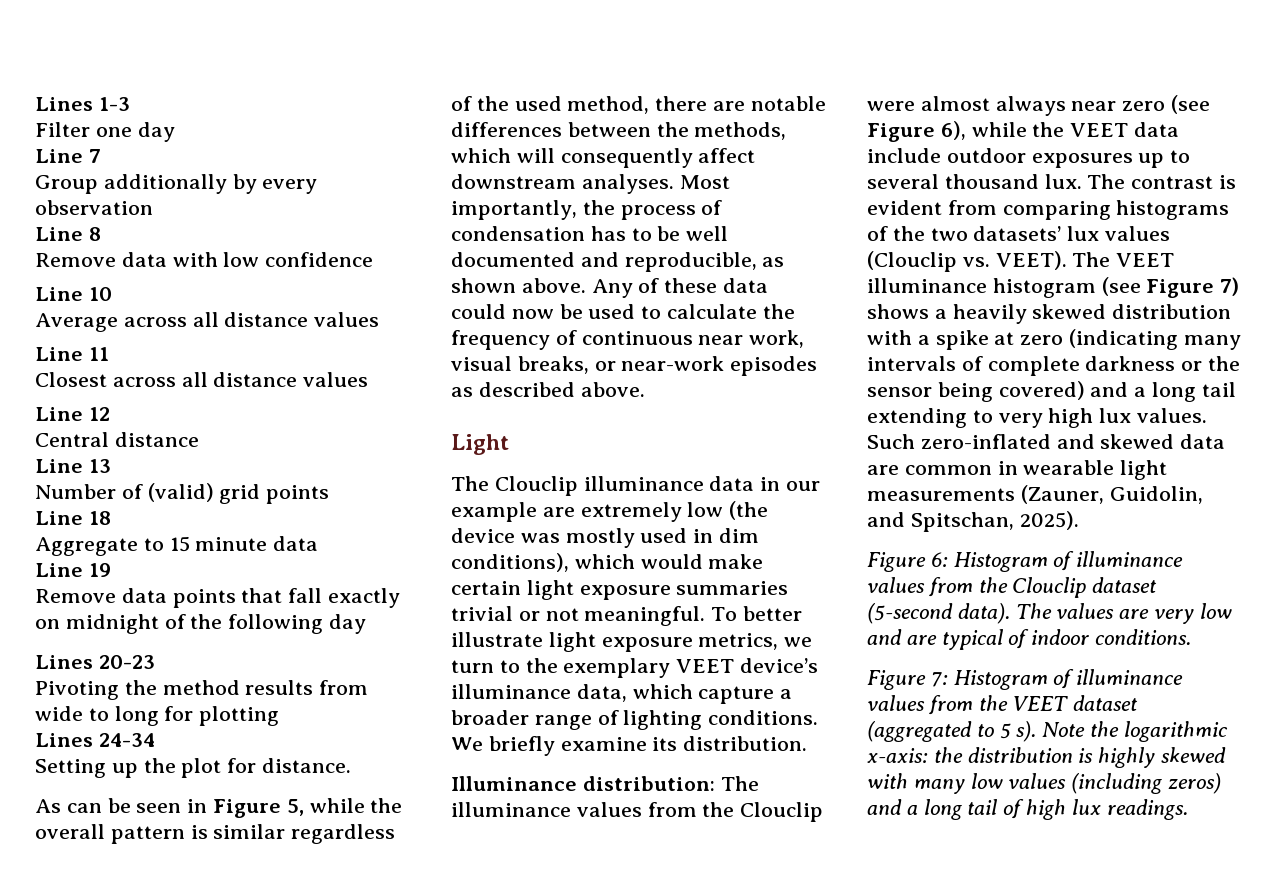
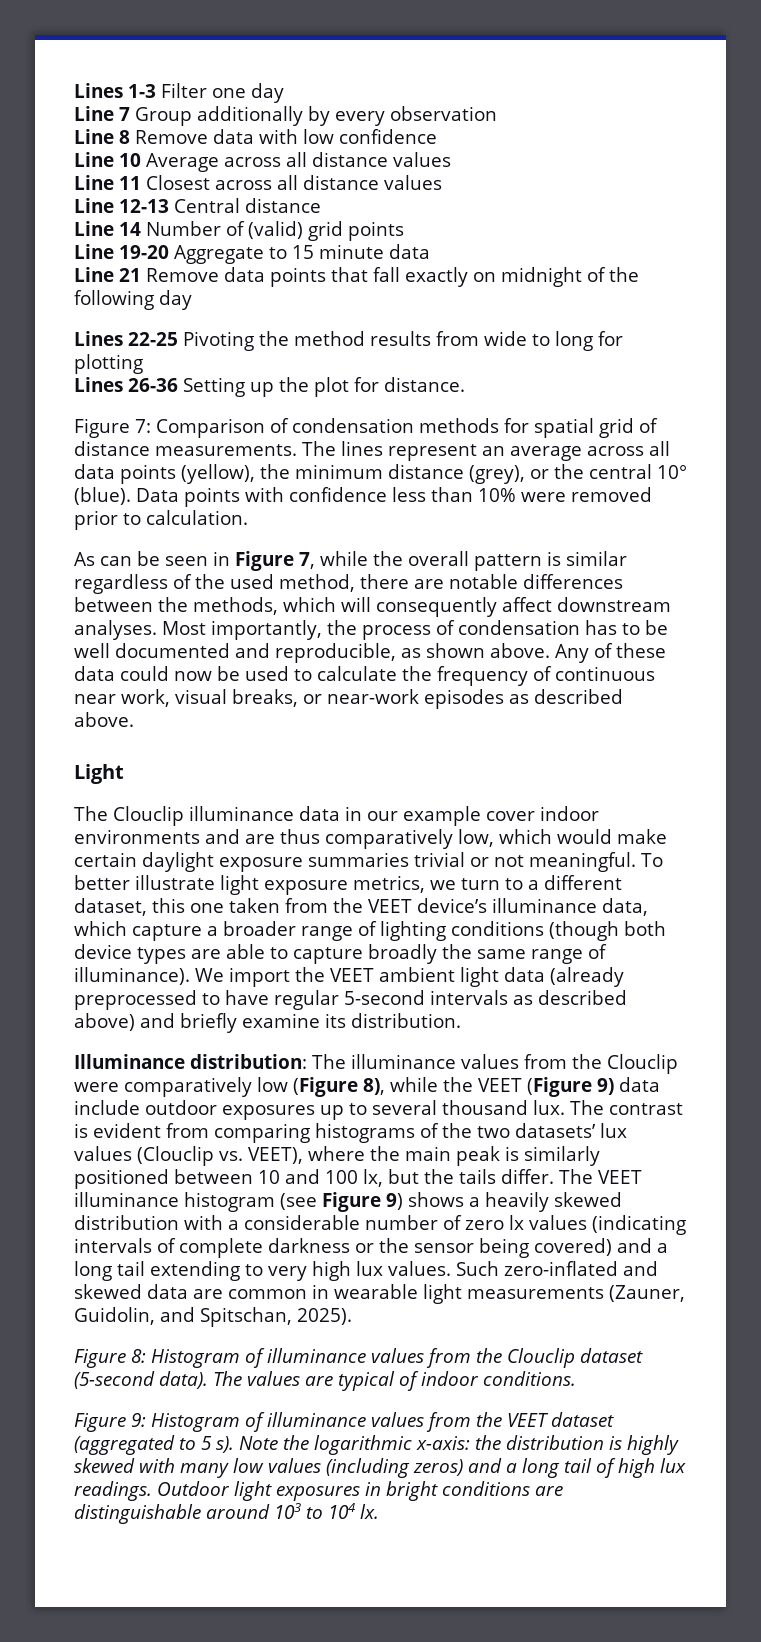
- Lines 1-3
- Filter one day
+ Lines 1-3 Filter one day
- Line 7
- Group additionally by every observation
+ Line 7 Group additionally by every observation
- Line 8
- Remove data with low confidence
+ Line 8 Remove data with low confidence
- Line 10
- Average across all distance values
+ Line 10 Average across all distance values
- Line 11
- Closest across all distance values
+ Line 11 Closest across all distance values
- Line 12
- Central distance
+ Line 12-13 Central distance
- Line 13
- Number of (valid) grid points
+ Line 14 Number of (valid) grid points
- Line 18
- Aggregate to 15 minute data
+ Line 19-20 Aggregate to 15 minute data
- Line 19
- Remove data points that fall exactly on midnight of the following day
+ Line 21 Remove data points that fall exactly on midnight of the following day
- Lines 20-23
- Pivoting the method results from wide to long for plotting
+ Lines 22-25 Pivoting the method results from wide to long for plotting
- Lines 24-34
- Setting up the plot for distance.
+ Lines 26-36 Setting up the plot for distance.
+ Figure 7: Comparison of condensation methods for spatial grid of distance measurements. The lines represent an average across all data points (yellow), the minimum distance (grey), or the central 10° (blue). Data points with confidence less than 10% were removed prior to calculation.
- As can be seen in Figure 5, while the overall pattern is similar regardless of the used method, there are notable differences between the methods, which will consequently affect downstream analyses.
+ As can be seen in Figure 7, while the overall pattern is similar regardless of the used method, there are notable differences between the methods, which will consequently affect downstream analyses.
- The Clouclip illuminance data in our example are extremely low (the device was mostly used in dim conditions), which would make certain light exposure summaries trivial or not meaningful.
+ The Clouclip illuminance data in our example cover indoor environments and are thus comparatively low, which would make certain daylight exposure summaries trivial or not meaningful.
- To better illustrate light exposure metrics, we turn to the exemplary VEET device’s illuminance data, which capture a broader range of lighting conditions. We briefly examine its distribution.
+ To better illustrate light exposure metrics, we turn to a different dataset, this one taken from the VEET device’s illuminance data, which capture a broader range of lighting conditions (though both device types are able to capture broadly the same range of illuminance). We import the VEET ambient light data (already preprocessed to have regular 5-second intervals as described above) and briefly examine its distribution.
- Illuminance distribution: The illuminance values from the Clouclip were almost always near zero (see Figure 6), while the VEET data include outdoor exposures up to several thousand lux.
+ Illuminance distribution: The illuminance values from the Clouclip were comparatively low (Figure 8), while the VEET (Figure 9) data include outdoor exposures up to several thousand lux.
- The contrast is evident from comparing histograms of the two datasets’ lux values (Clouclip vs. VEET).
+ The contrast is evident from comparing histograms of the two datasets’ lux values (Clouclip vs. VEET), where the main peak is similarly positioned between 10 and 100 lx, but the tails differ.
- The VEET illuminance histogram (see Figure 7) shows a heavily skewed distribution with a spike at zero (indicating many intervals of complete darkness or the sensor being covered) and a long tail extending to very high lux values.
+ The VEET illuminance histogram (see Figure 9) shows a heavily skewed distribution with a considerable number of zero lx values (indicating intervals of complete darkness or the sensor being covered) and a long tail extending to very high lux values.
- Figure 6: Histogram of illuminance values from the Clouclip dataset (5-second data).
+ Figure 8: Histogram of illuminance values from the Clouclip dataset (5-second data).
- The values are very low and are typical of indoor conditions.
+ The values are typical of indoor conditions.
- Figure 7: Histogram of illuminance values from the VEET dataset (aggregated to 5 s).
+ Figure 9: Histogram of illuminance values from the VEET dataset (aggregated to 5 s).
+ Outdoor light exposures in bright conditions are distinguishable around 103 to 104 lx.

